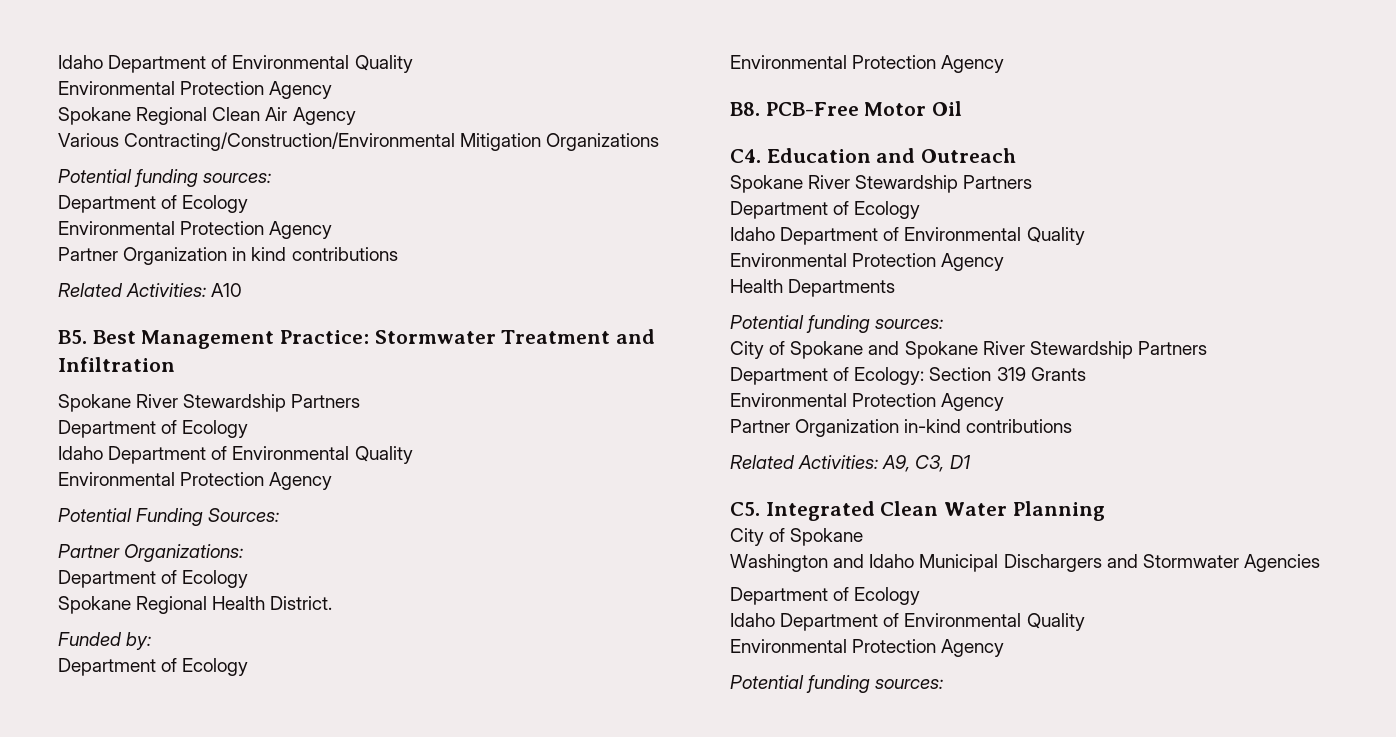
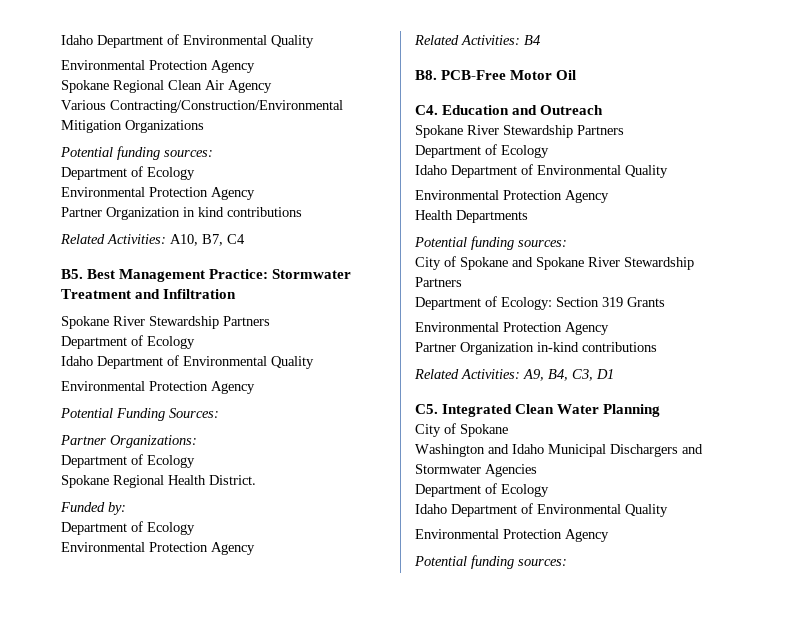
- Related Activities: A10
+ Related Activities: A10, B7, C4
+ Related Activities: B4
- Related Activities: A9, C3, D1
+ Related Activities: A9, B4, C3, D1

